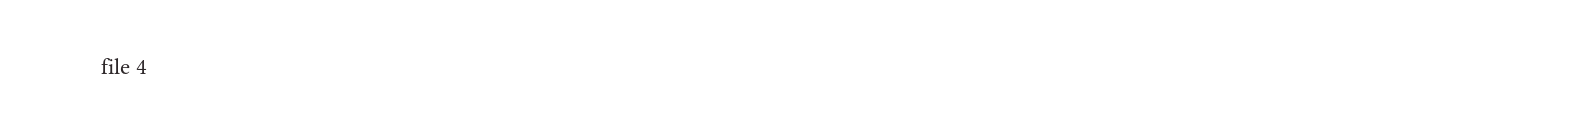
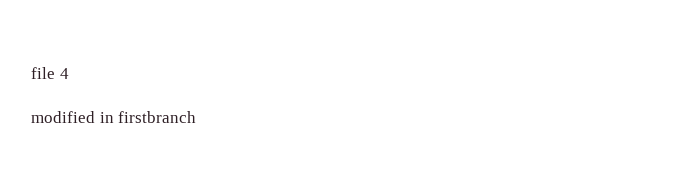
+ modified in firstbranch

